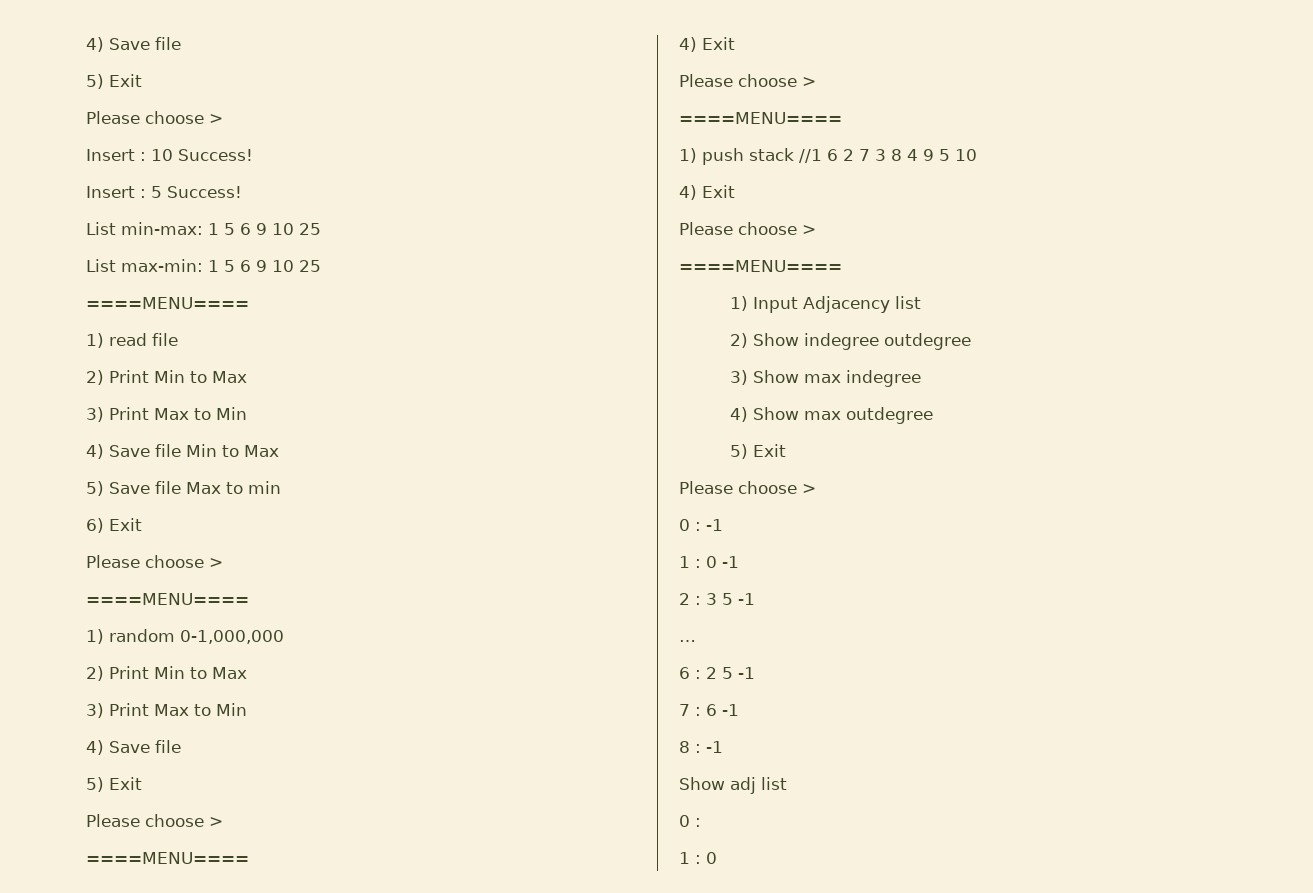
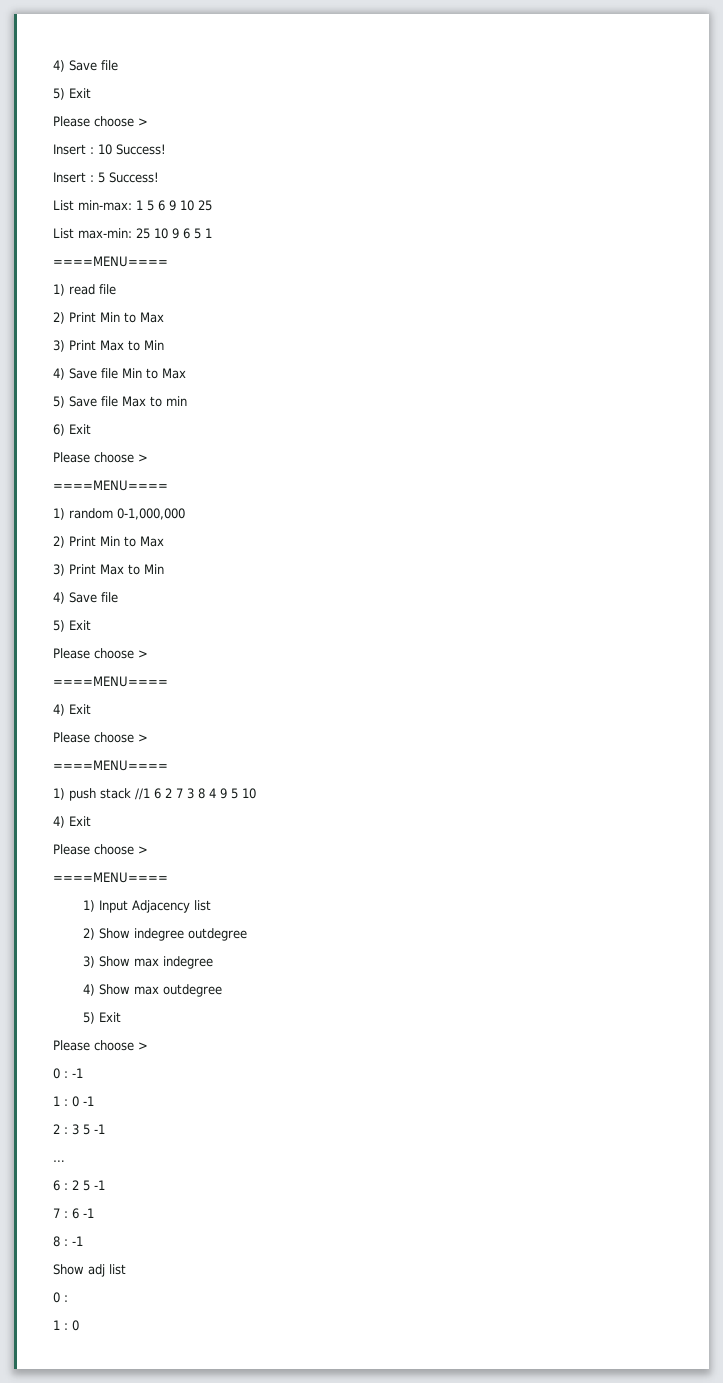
- List max-min: 1 5 6 9 10 25
+ List max-min: 25 10 9 6 5 1

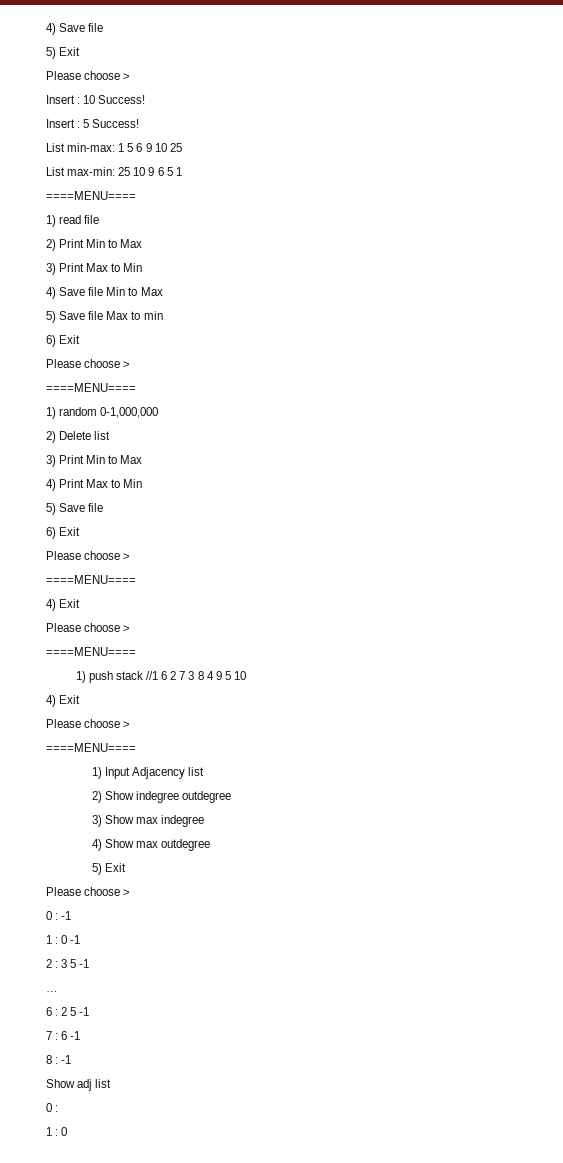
  1) random 0-1,000,000
- 2) Print Min to Max
- 3) Print Max to Min
- 4) Save file
- 5) Exit
+ 2) Delete list
+ 3) Print Min to Max
+ 4) Print Max to Min
+ 5) Save file
+ 6) Exit

